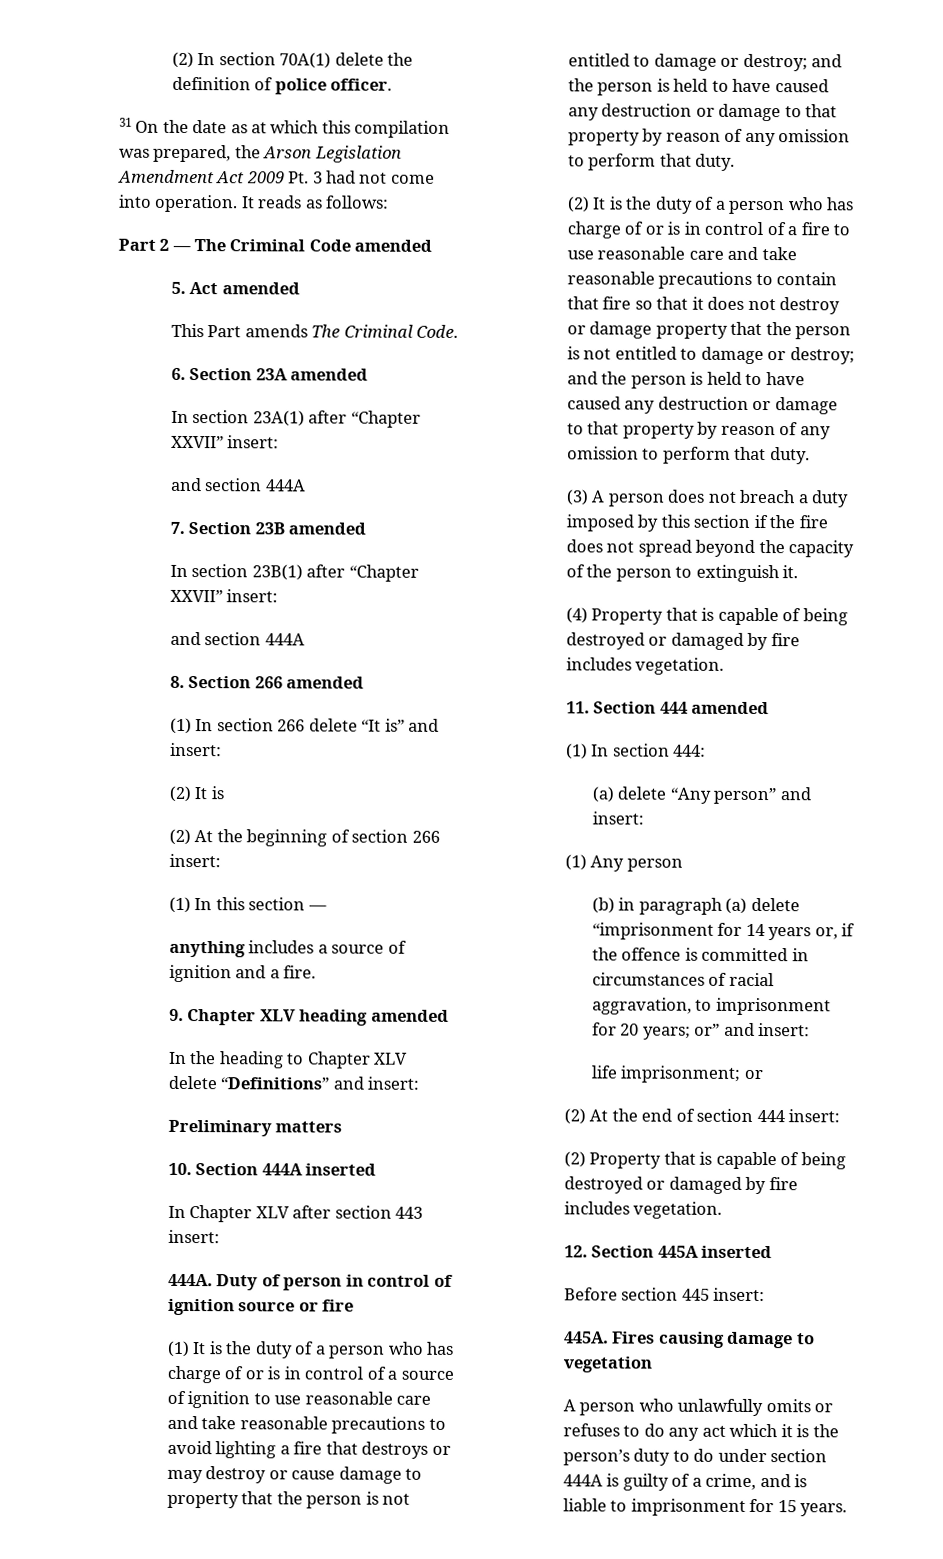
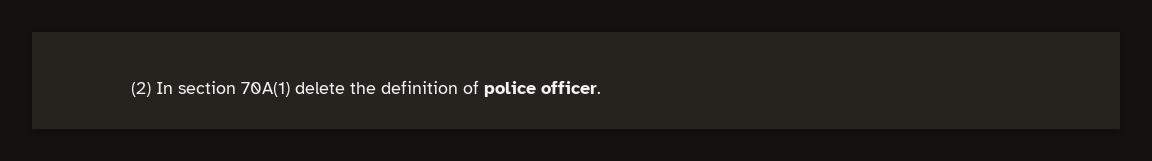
- 31 On the date as at which this compilation was prepared, the Arson Legislation Amendment Act 2009 Pt. 3 had not come into operation. It reads as follows:
- Part 2 — The Criminal Code amended
- 5. Act amended
- This Part amends The Criminal Code.
- 6. Section 23A amended
- In section 23A(1) after “Chapter XXVII” insert:
- and section 444A
- 7. Section 23B amended
- In section 23B(1) after “Chapter XXVII” insert:
- and section 444A
- 8. Section 266 amended
- (1) In section 266 delete “It is” and insert:
- (2) It is
- (2) At the beginning of section 266 insert:
- (1) In this section —
- anything includes a source of ignition and a fire.
- 9. Chapter XLV heading amended
- In the heading to Chapter XLV delete “Definitions” and insert:
- Preliminary matters
- 10. Section 444A inserted
- In Chapter XLV after section 443 insert:
- 444A. Duty of person in control of ignition source or fire
- (1) It is the duty of a person who has charge of or is in control of a source of ignition to use reasonable care and take reasonable precautions to avoid lighting a fire that destroys or may destroy or cause damage to property that the person is not entitled to damage or destroy; and the person is held to have caused any destruction or damage to that property by reason of any omission to perform that duty.
- (2) It is the duty of a person who has charge of or is in control of a fire to use reasonable care and take reasonable precautions to contain that fire so that it does not destroy or damage property that the person is not entitled to damage or destroy; and the person is held to have caused any destruction or damage to that property by reason of any omission to perform that duty.
- (3) A person does not breach a duty imposed by this section if the fire does not spread beyond the capacity of the person to extinguish it.
- (4) Property that is capable of being destroyed or damaged by fire includes vegetation.
- 11. Section 444 amended
- (1) In section 444:
- (a) delete “Any person” and insert:
- (1) Any person
- (b) in paragraph (a) delete “imprisonment for 14 years or, if the offence is committed in circumstances of racial aggravation, to imprisonment for 20 years; or” and insert:
- life imprisonment; or
- (2) At the end of section 444 insert:
- (2) Property that is capable of being destroyed or damaged by fire includes vegetation.
- 12. Section 445A inserted
- Before section 445 insert:
- 445A. Fires causing damage to vegetation
- A person who unlawfully omits or refuses to do any act which it is the person’s duty to do under section 444A is guilty of a crime, and is liable to imprisonment for 15 years.

